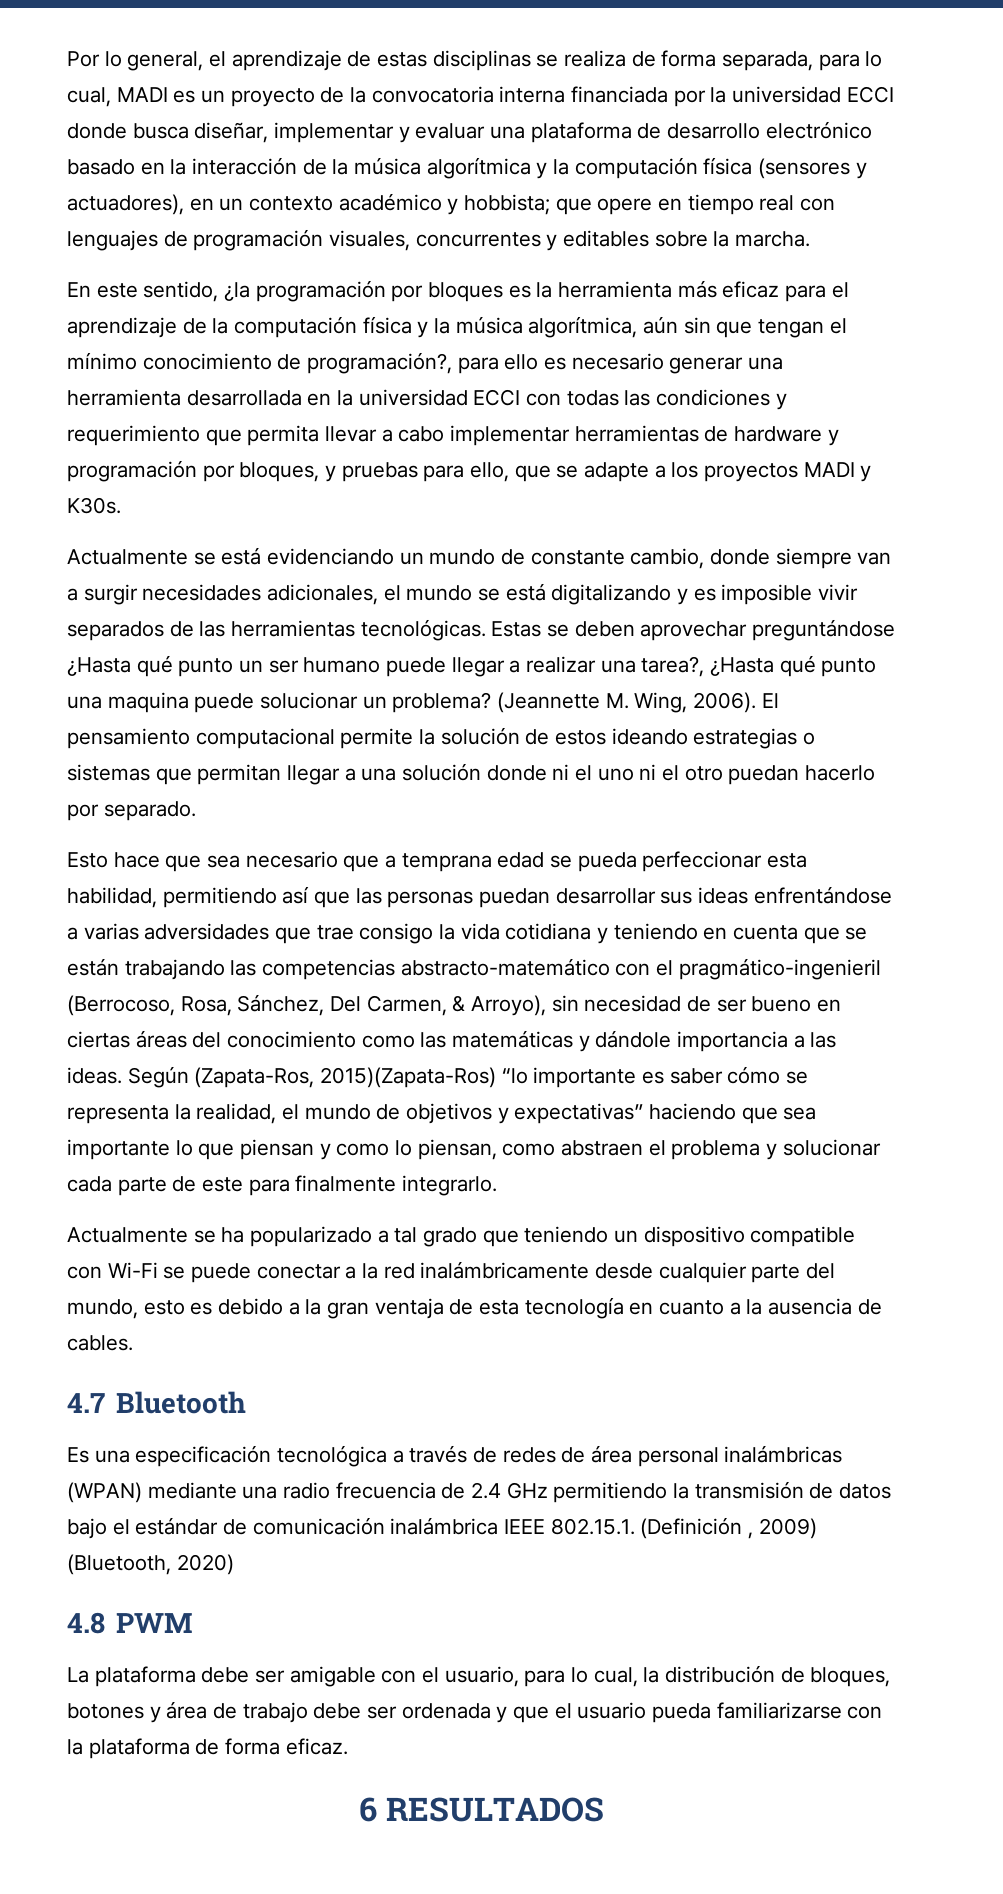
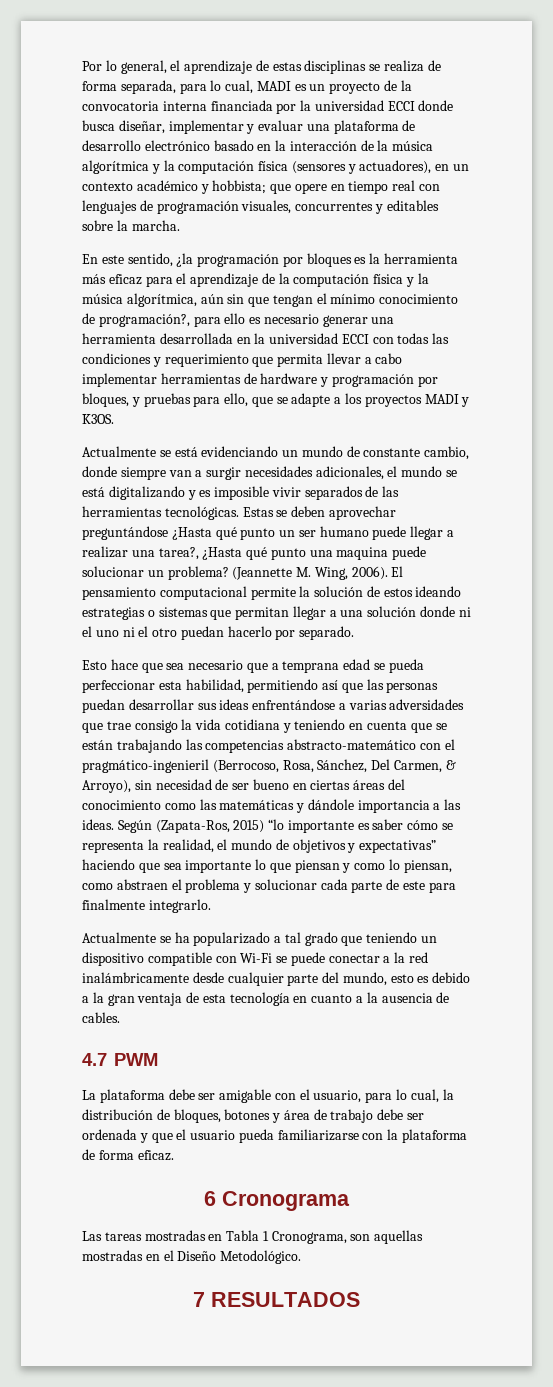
- En este sentido, ¿la programación por bloques es la herramienta más eficaz para el aprendizaje de la computación física y la música algorítmica, aún sin que tengan el mínimo conocimiento de programación?, para ello es necesario generar una herramienta desarrollada en la universidad ECCI con todas las condiciones y requerimiento que permita llevar a cabo implementar herramientas de hardware y programación por bloques, y pruebas para ello, que se adapte a los proyectos MADI y K30s.
+ En este sentido, ¿la programación por bloques es la herramienta más eficaz para el aprendizaje de la computación física y la música algorítmica, aún sin que tengan el mínimo conocimiento de programación?, para ello es necesario generar una herramienta desarrollada en la universidad ECCI con todas las condiciones y requerimiento que permita llevar a cabo implementar herramientas de hardware y programación por bloques, y pruebas para ello, que se adapte a los proyectos MADI y K3OS.
- Según (Zapata-Ros, 2015)(Zapata-Ros) “lo importante es saber cómo se representa la realidad, el mundo de objetivos y expectativas” haciendo que sea importante lo que piensan y como lo piensan, como abstraen el problema y solucionar cada parte de este para finalmente integrarlo.
+ Según (Zapata-Ros, 2015) “lo importante es saber cómo se representa la realidad, el mundo de objetivos y expectativas” haciendo que sea importante lo que piensan y como lo piensan, como abstraen el problema y solucionar cada parte de este para finalmente integrarlo.
- 4.7 Bluetooth
- Es una especificación tecnológica a través de redes de área personal inalámbricas (WPAN) mediante una radio frecuencia de 2.4 GHz permitiendo la transmisión de datos bajo el estándar de comunicación inalámbrica IEEE 802.15.1. (Definición , 2009) (Bluetooth, 2020)
- 4.8 PWM
+ 4.7 PWM
- 6 RESULTADOS
+ 6 Cronograma
+ Las tareas mostradas en Tabla 1 Cronograma, son aquellas mostradas en el Diseño Metodológico.
+ 7 RESULTADOS

